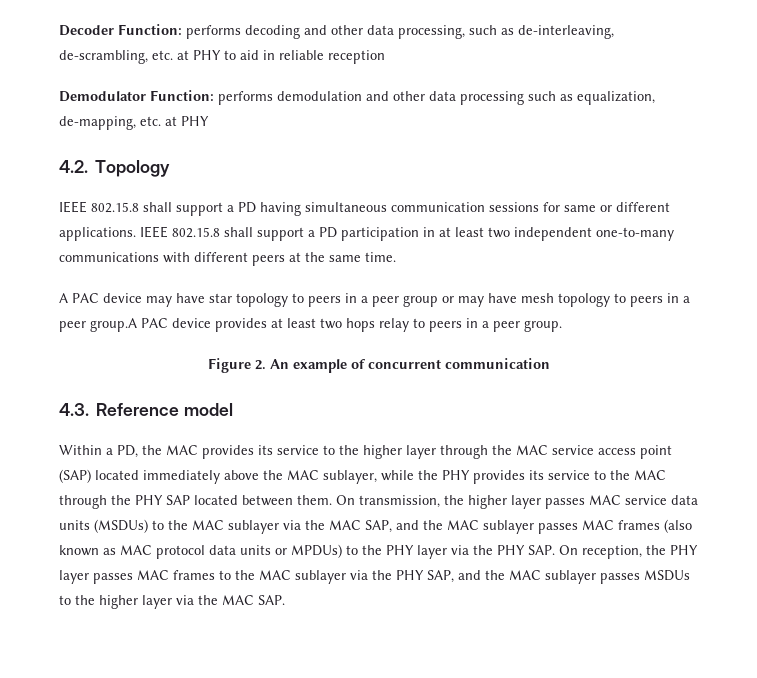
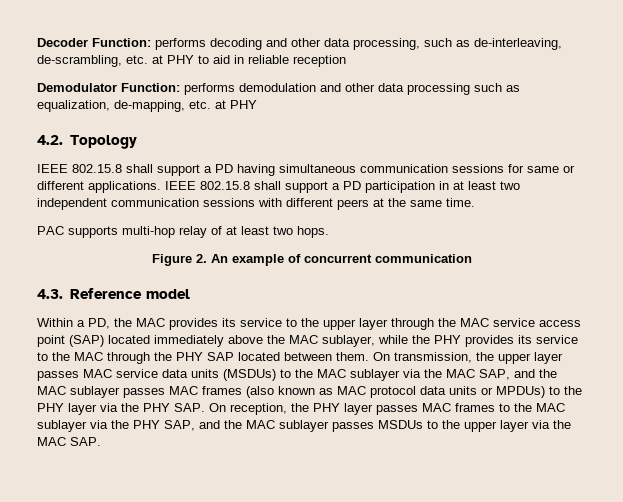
- IEEE 802.15.8 shall support a PD participation in at least two independent one-to-many communications with different peers at the same time.
+ IEEE 802.15.8 shall support a PD participation in at least two independent communication sessions with different peers at the same time.
- A PAC device may have star topology to peers in a peer group or may have mesh topology to peers in a peer group.A PAC device provides at least two hops relay to peers in a peer group.
+ PAC supports multi-hop relay of at least two hops.
- Within a PD, the MAC provides its service to the higher layer through the MAC service access point (SAP) located immediately above the MAC sublayer, while the PHY provides its service to the MAC through the PHY SAP located between them.
+ Within a PD, the MAC provides its service to the upper layer through the MAC service access point (SAP) located immediately above the MAC sublayer, while the PHY provides its service to the MAC through the PHY SAP located between them.
- On transmission, the higher layer passes MAC service data units (MSDUs) to the MAC sublayer via the MAC SAP, and the MAC sublayer passes MAC frames (also known as MAC protocol data units or MPDUs) to the PHY layer via the PHY SAP. On reception, the PHY layer passes MAC frames to the MAC sublayer via the PHY SAP, and the MAC sublayer passes MSDUs to the higher layer via the MAC SAP.
+ On transmission, the upper layer passes MAC service data units (MSDUs) to the MAC sublayer via the MAC SAP, and the MAC sublayer passes MAC frames (also known as MAC protocol data units or MPDUs) to the PHY layer via the PHY SAP. On reception, the PHY layer passes MAC frames to the MAC sublayer via the PHY SAP, and the MAC sublayer passes MSDUs to the upper layer via the MAC SAP.

